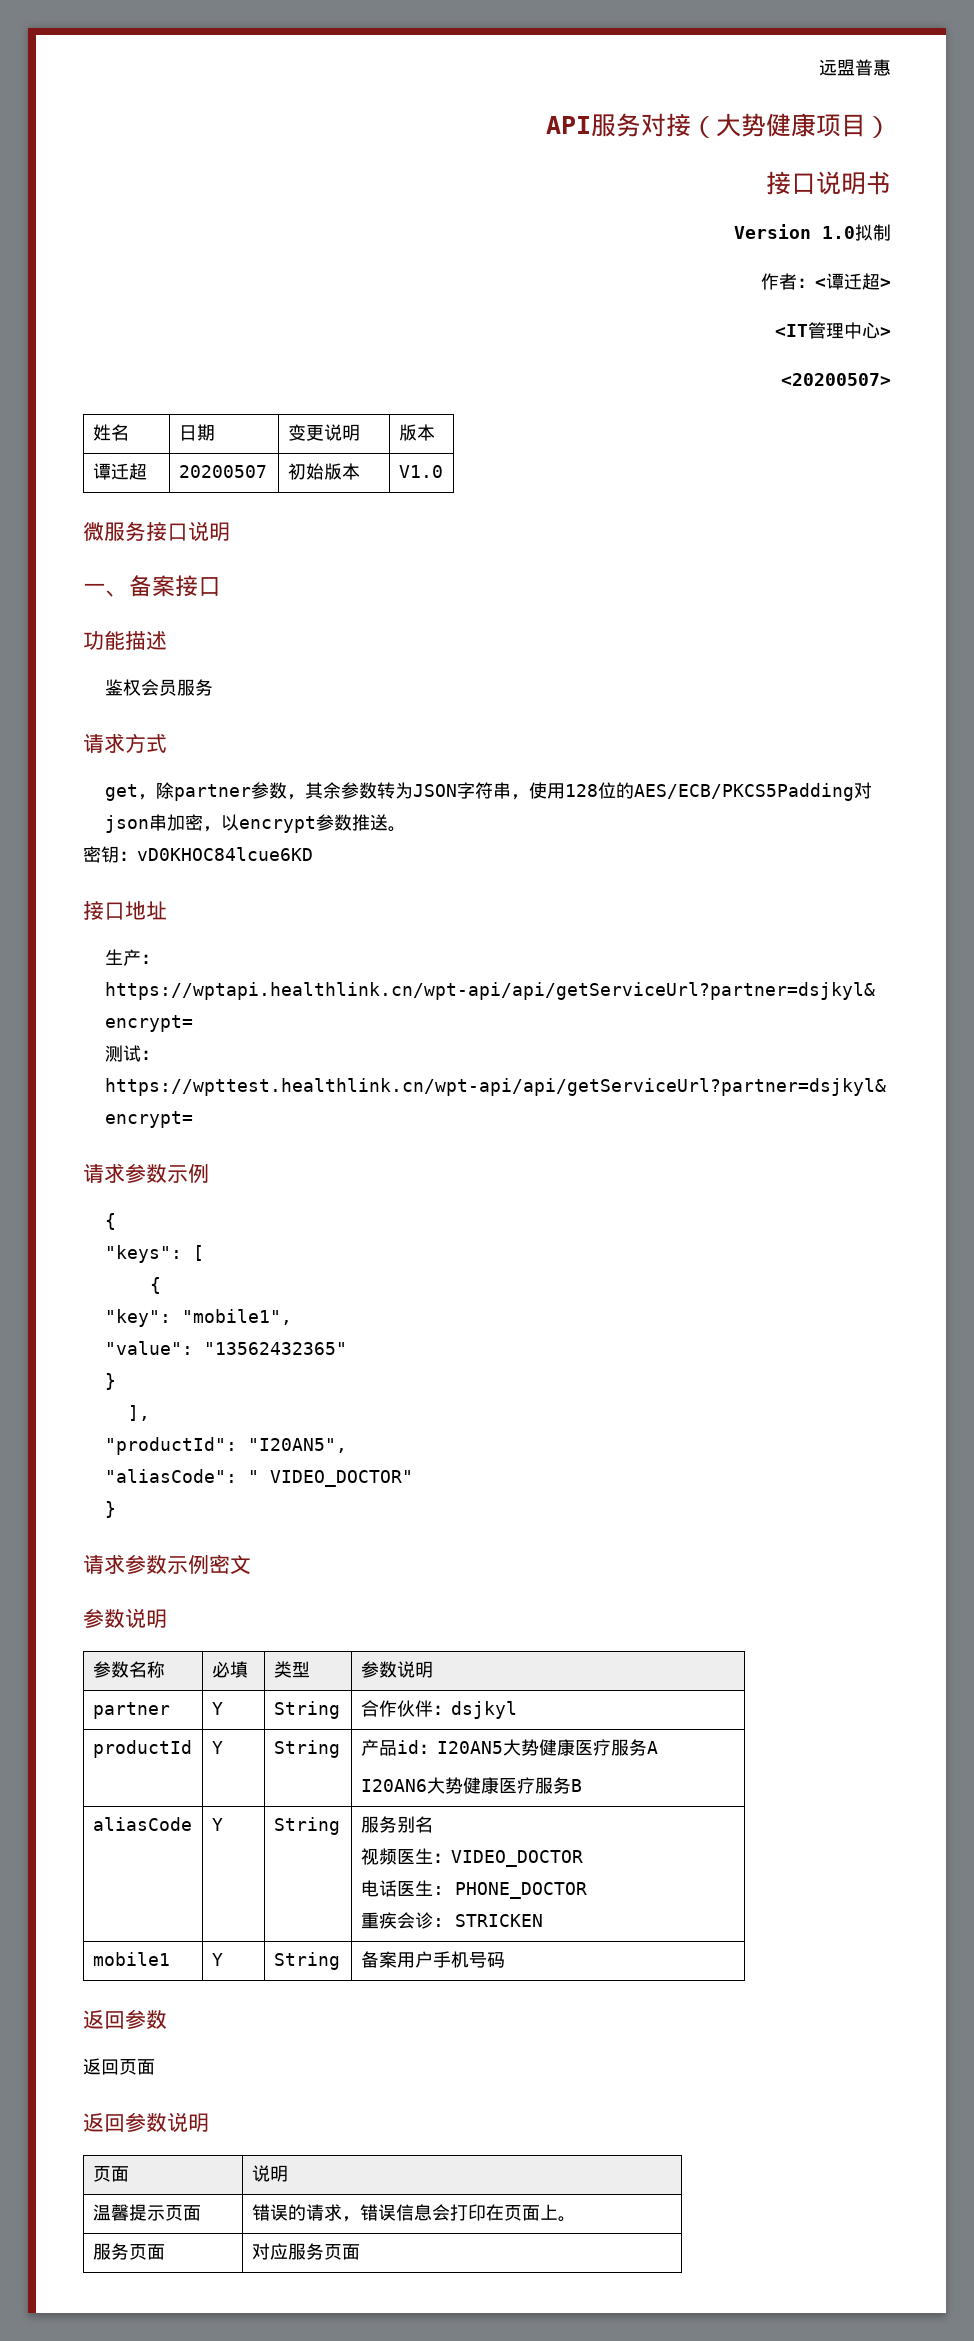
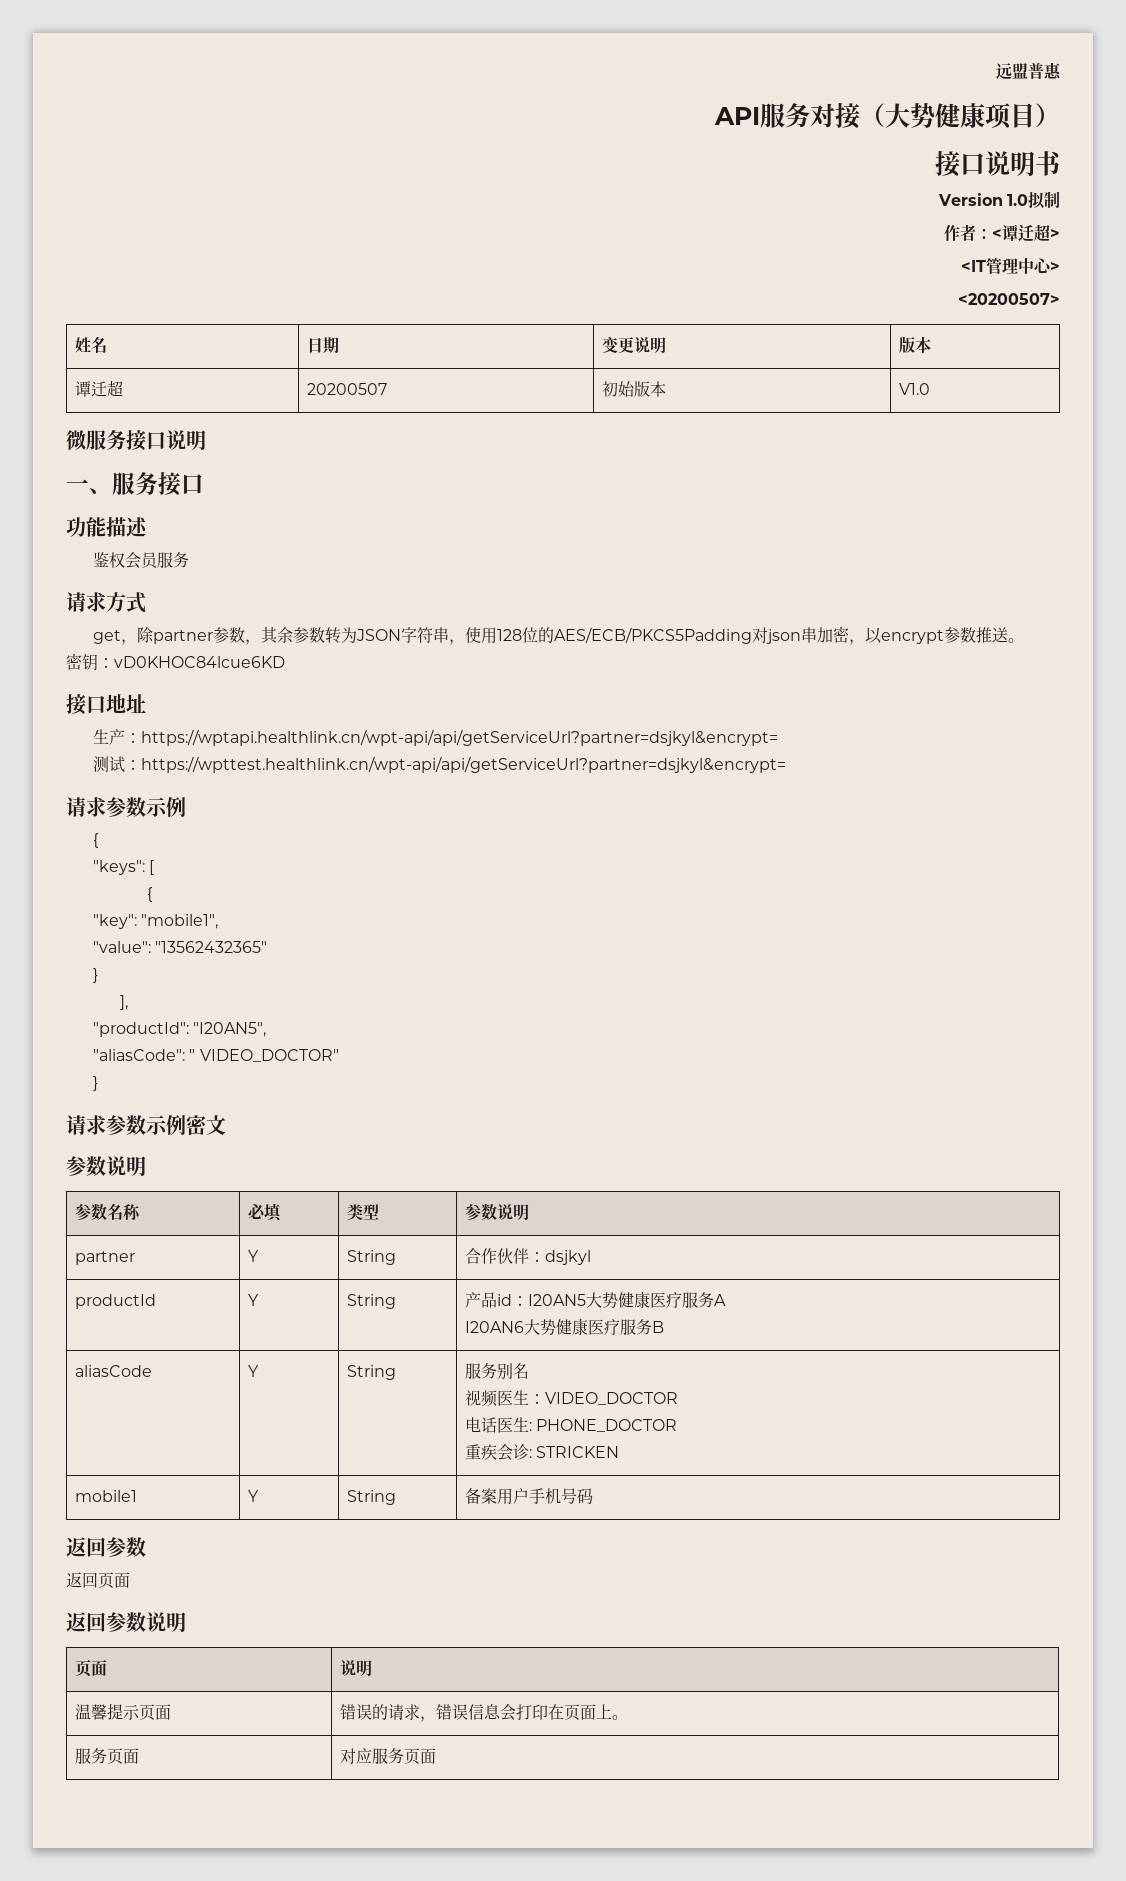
- 一、备案接口
+ 一、服务接口

